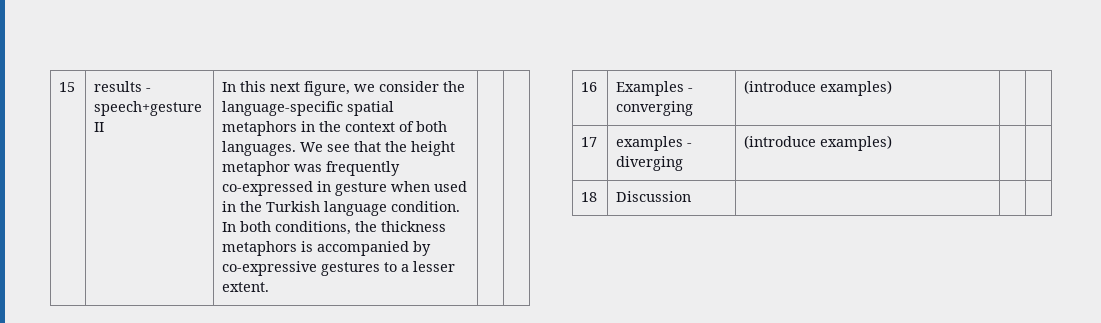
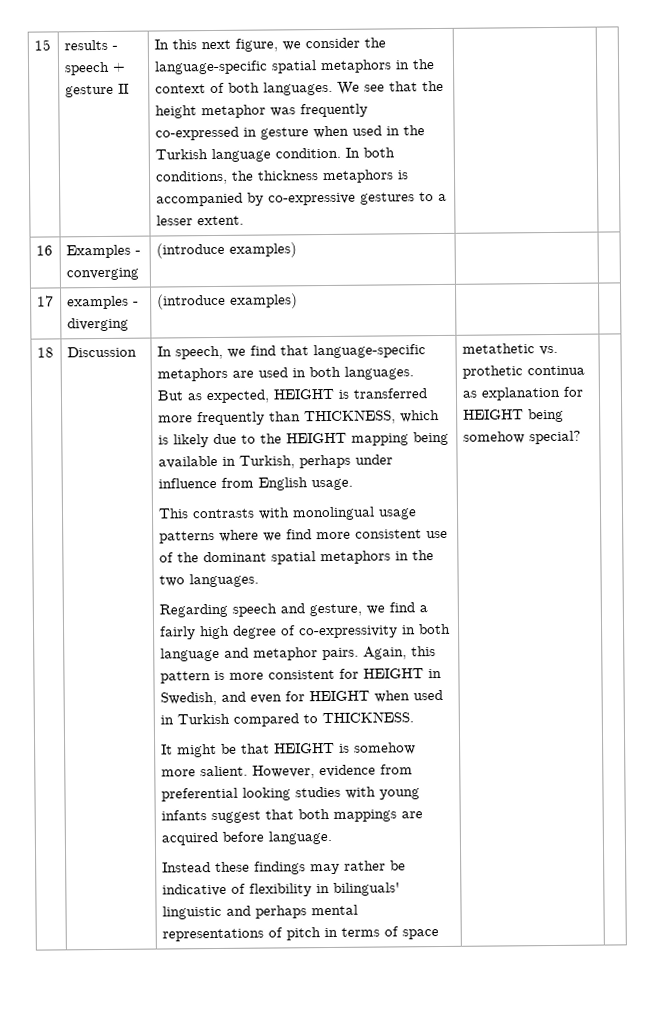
- results - speech+gesture II
+ results - speech + gesture II
+ In speech, we find that language-specific metaphors are used in both languages.
+ But as expected, HEIGHT is transferred more frequently than THICKNESS, which is likely due to the HEIGHT mapping being available in Turkish, perhaps under influence from English usage.
+ This contrasts with monolingual usage patterns where we find more consistent use of the dominant spatial metaphors in the two languages.
+ Regarding speech and gesture, we find a fairly high degree of co-expressivity in both language and metaphor pairs. Again, this pattern is more consistent for HEIGHT in Swedish, and even for HEIGHT when used in Turkish compared to THICKNESS.
+ It might be that HEIGHT is somehow more salient. However, evidence from preferential looking studies with young infants suggest that both mappings are acquired before language.
+ Instead these findings may rather be indicative of flexibility in bilinguals' linguistic and perhaps mental representations of pitch in terms of space | metathetic vs. prothetic continua as explanation for HEIGHT being somehow special?

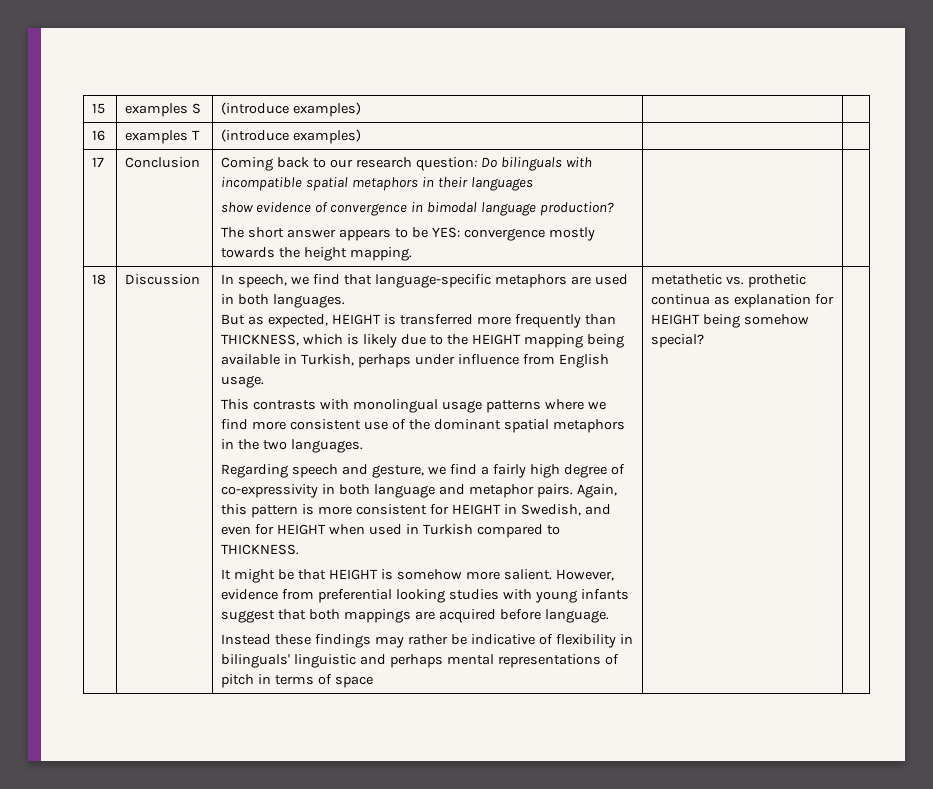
- results - speech + gesture II | In this next figure, we consider the language-specific spatial metaphors in the context of both languages. We see that the height metaphor was frequently co-expressed in gesture when used in the Turkish language condition. In both conditions, the thickness metaphors is accompanied by co-expressive gestures to a lesser extent. | |
- 16 | Examples - converging | (introduce examples) | |
- 17 | examples - diverging | (introduce examples) | |
+ examples S | (introduce examples) | |
+ 16 | examples T | (introduce examples) | |
+ 17 | Conclusion | Coming back to our research question: Do bilinguals with incompatible spatial metaphors in their languages
+ show evidence of convergence in bimodal language production?
+ The short answer appears to be YES: convergence mostly towards the height mapping. | |

